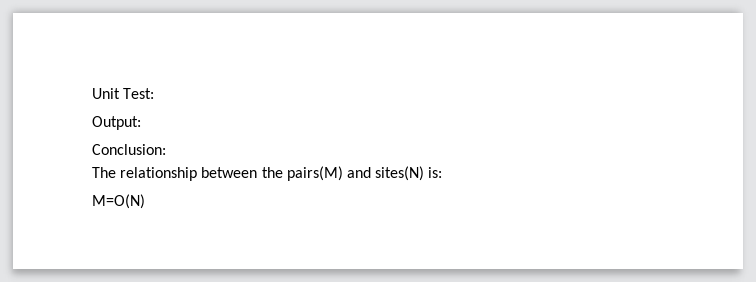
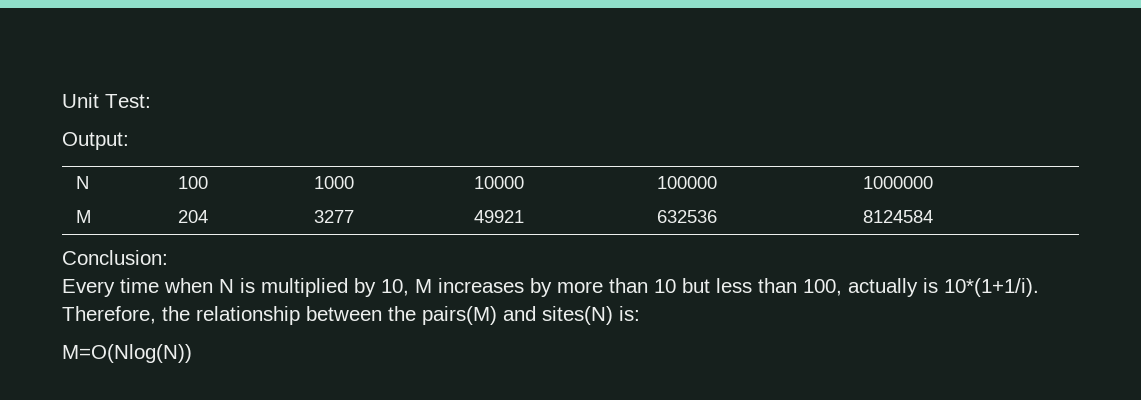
+ N | 100 | 1000 | 10000 | 100000 | 1000000
+ M | 204 | 3277 | 49921 | 632536 | 8124584
  Conclusion:
- The relationship between the pairs(M) and sites(N) is:
+ Every time when N is multiplied by 10, M increases by more than 10 but less than 100, actually is 10*(1+1/i). Therefore, the relationship between the pairs(M) and sites(N) is:
- M=O(N)
+ M=O(Nlog(N))

